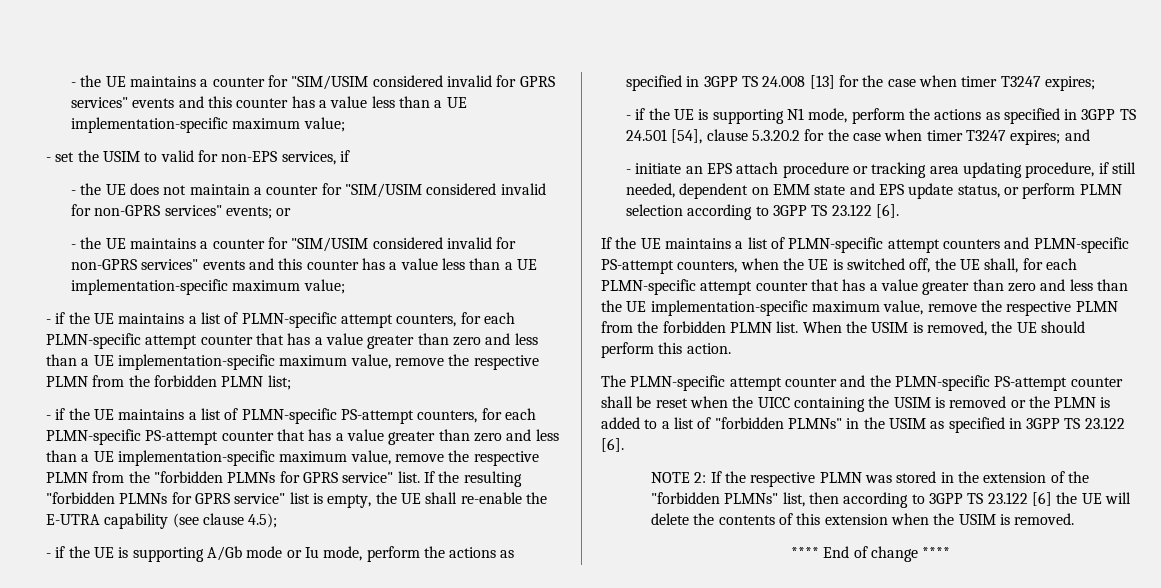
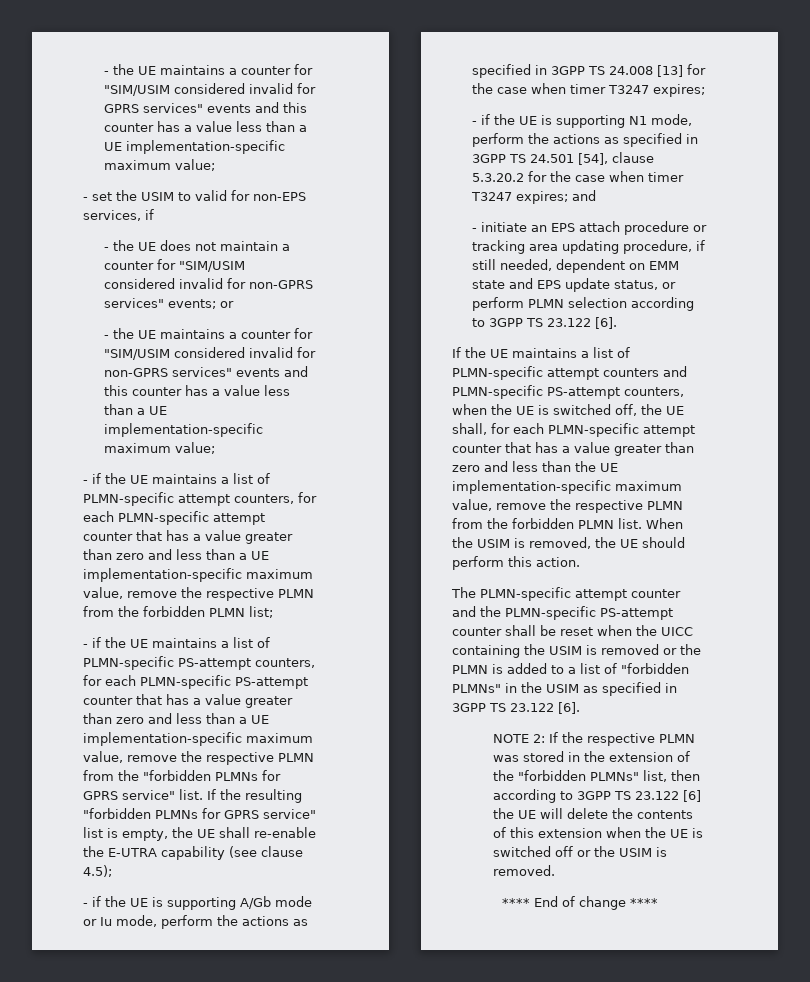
- NOTE 2: If the respective PLMN was stored in the extension of the "forbidden PLMNs" list, then according to 3GPP TS 23.122 [6] the UE will delete the contents of this extension when the USIM is removed.
+ NOTE 2: If the respective PLMN was stored in the extension of the "forbidden PLMNs" list, then according to 3GPP TS 23.122 [6] the UE will delete the contents of this extension when the UE is switched off or the USIM is removed.

